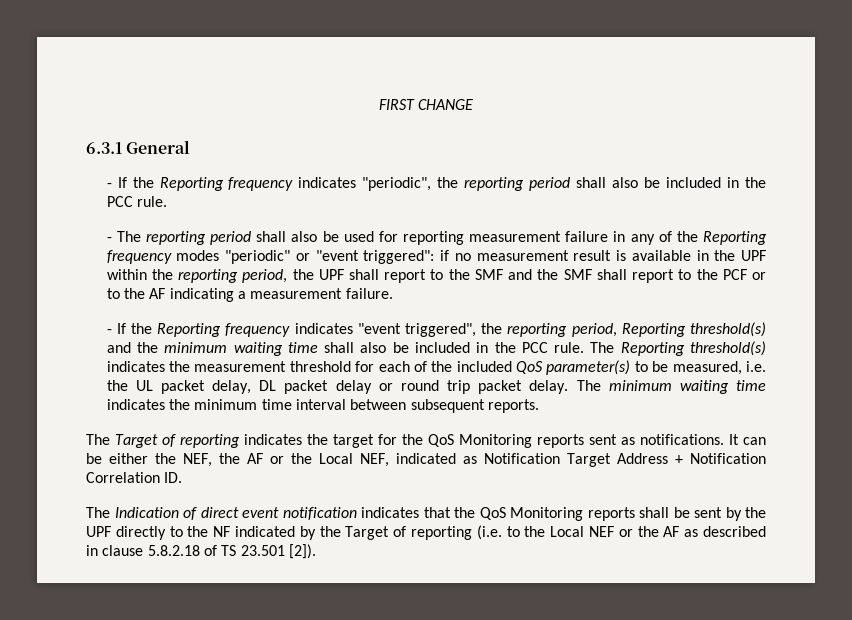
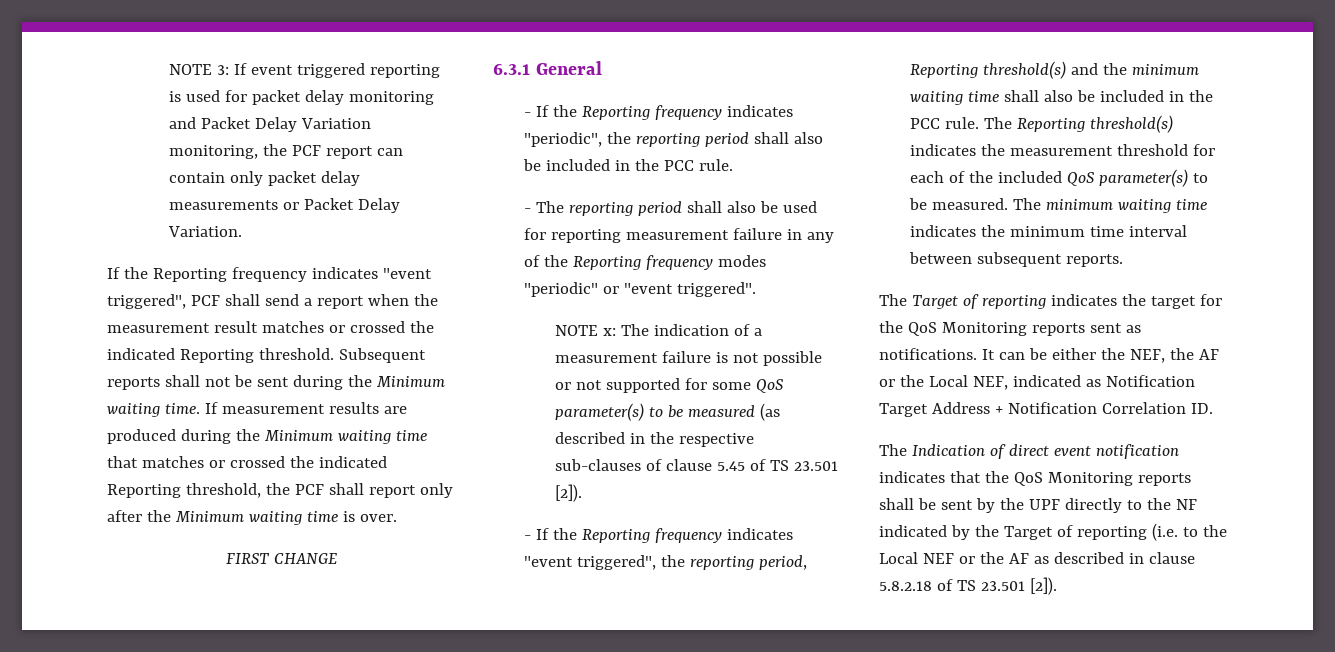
+ NOTE 3: If event triggered reporting is used for packet delay monitoring and Packet Delay Variation monitoring, the PCF report can contain only packet delay measurements or Packet Delay Variation.
+ If the Reporting frequency indicates "event triggered", PCF shall send a report when the measurement result matches or crossed the indicated Reporting threshold. Subsequent reports shall not be sent during the Minimum waiting time. If measurement results are produced during the Minimum waiting time that matches or crossed the indicated Reporting threshold, the PCF shall report only after the Minimum waiting time is over.
- - The reporting period shall also be used for reporting measurement failure in any of the Reporting frequency modes "periodic" or "event triggered": if no measurement result is available in the UPF within the reporting period, the UPF shall report to the SMF and the SMF shall report to the PCF or to the AF indicating a measurement failure.
+ - The reporting period shall also be used for reporting measurement failure in any of the Reporting frequency modes "periodic" or "event triggered".
+ NOTE x: The indication of a measurement failure is not possible or not supported for some QoS parameter(s) to be measured (as described in the respective sub-clauses of clause 5.45 of TS 23.501 [2]).
- The Reporting threshold(s) indicates the measurement threshold for each of the included QoS parameter(s) to be measured, i.e. the UL packet delay, DL packet delay or round trip packet delay.
+ The Reporting threshold(s) indicates the measurement threshold for each of the included QoS parameter(s) to be measured.

